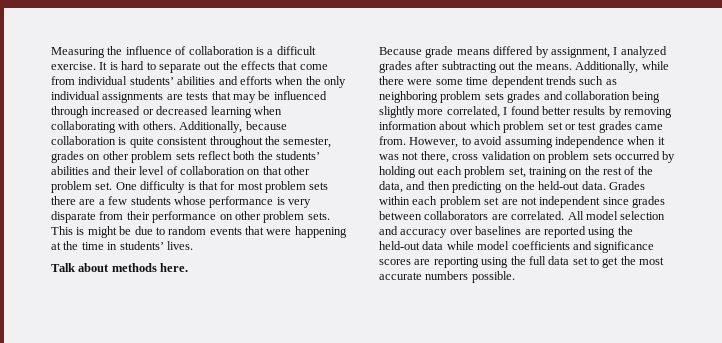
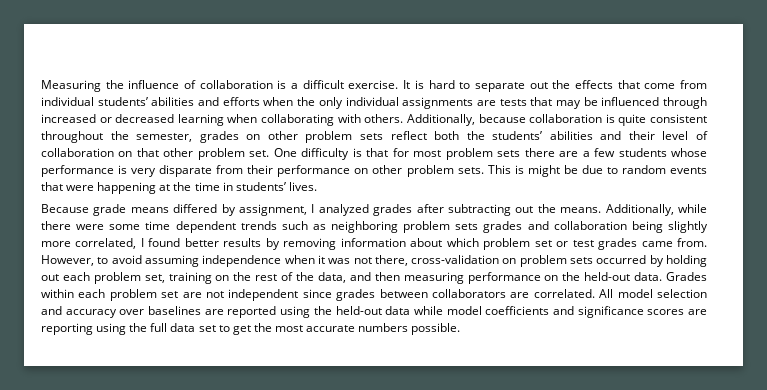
- Talk about methods here.
- However, to avoid assuming independence when it was not there, cross validation on problem sets occurred by holding out each problem set, training on the rest of the data, and then predicting on the held-out data.
+ However, to avoid assuming independence when it was not there, cross-validation on problem sets occurred by holding out each problem set, training on the rest of the data, and then measuring performance on the held-out data.

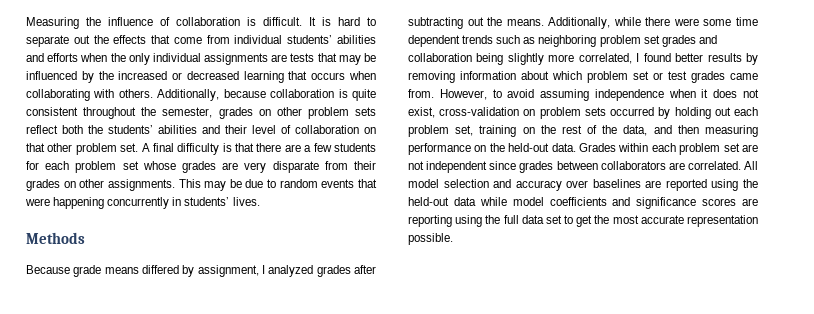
- Measuring the influence of collaboration is a difficult exercise.
+ Measuring the influence of collaboration is difficult.
- It is hard to separate out the effects that come from individual students’ abilities and efforts when the only individual assignments are tests that may be influenced through increased or decreased learning when collaborating with others.
+ It is hard to separate out the effects that come from individual students’ abilities and efforts when the only individual assignments are tests that may be influenced by the increased or decreased learning that occurs when collaborating with others.
- One difficulty is that for most problem sets there are a few students whose performance is very disparate from their performance on other problem sets. This is might be due to random events that were happening at the time in students’ lives.
+ A final difficulty is that there are a few students for each problem set whose grades are very disparate from their grades on other assignments. This may be due to random events that were happening concurrently in students’ lives.
+ Methods
- Additionally, while there were some time dependent trends such as neighboring problem sets grades and collaboration being slightly more correlated, I found better results by removing information about which problem set or test grades came from.
+ Additionally, while there were some time dependent trends such as neighboring problem set grades and collaboration being slightly more correlated, I found better results by removing information about which problem set or test grades came from.
- However, to avoid assuming independence when it was not there, cross-validation on problem sets occurred by holding out each problem set, training on the rest of the data, and then measuring performance on the held-out data.
+ However, to avoid assuming independence when it does not exist, cross-validation on problem sets occurred by holding out each problem set, training on the rest of the data, and then measuring performance on the held-out data.
- All model selection and accuracy over baselines are reported using the held-out data while model coefficients and significance scores are reporting using the full data set to get the most accurate numbers possible.
+ All model selection and accuracy over baselines are reported using the held-out data while model coefficients and significance scores are reporting using the full data set to get the most accurate representation possible.

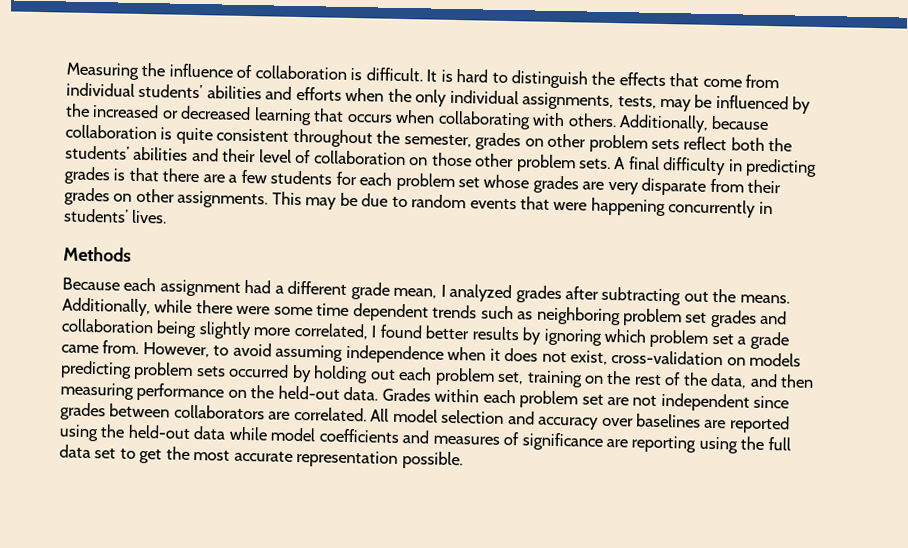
- It is hard to separate out the effects that come from individual students’ abilities and efforts when the only individual assignments are tests that may be influenced by the increased or decreased learning that occurs when collaborating with others.
+ It is hard to distinguish the effects that come from individual students’ abilities and efforts when the only individual assignments, tests, may be influenced by the increased or decreased learning that occurs when collaborating with others.
- Additionally, because collaboration is quite consistent throughout the semester, grades on other problem sets reflect both the students’ abilities and their level of collaboration on that other problem set.
+ Additionally, because collaboration is quite consistent throughout the semester, grades on other problem sets reflect both the students’ abilities and their level of collaboration on those other problem sets.
- A final difficulty is that there are a few students for each problem set whose grades are very disparate from their grades on other assignments.
+ A final difficulty in predicting grades is that there are a few students for each problem set whose grades are very disparate from their grades on other assignments.
- Because grade means differed by assignment, I analyzed grades after subtracting out the means.
+ Because each assignment had a different grade mean, I analyzed grades after subtracting out the means.
- Additionally, while there were some time dependent trends such as neighboring problem set grades and collaboration being slightly more correlated, I found better results by removing information about which problem set or test grades came from.
+ Additionally, while there were some time dependent trends such as neighboring problem set grades and collaboration being slightly more correlated, I found better results by ignoring which problem set a grade came from.
- However, to avoid assuming independence when it does not exist, cross-validation on problem sets occurred by holding out each problem set, training on the rest of the data, and then measuring performance on the held-out data.
+ However, to avoid assuming independence when it does not exist, cross-validation on models predicting problem sets occurred by holding out each problem set, training on the rest of the data, and then measuring performance on the held-out data.
- All model selection and accuracy over baselines are reported using the held-out data while model coefficients and significance scores are reporting using the full data set to get the most accurate representation possible.
+ All model selection and accuracy over baselines are reported using the held-out data while model coefficients and measures of significance are reporting using the full data set to get the most accurate representation possible.

